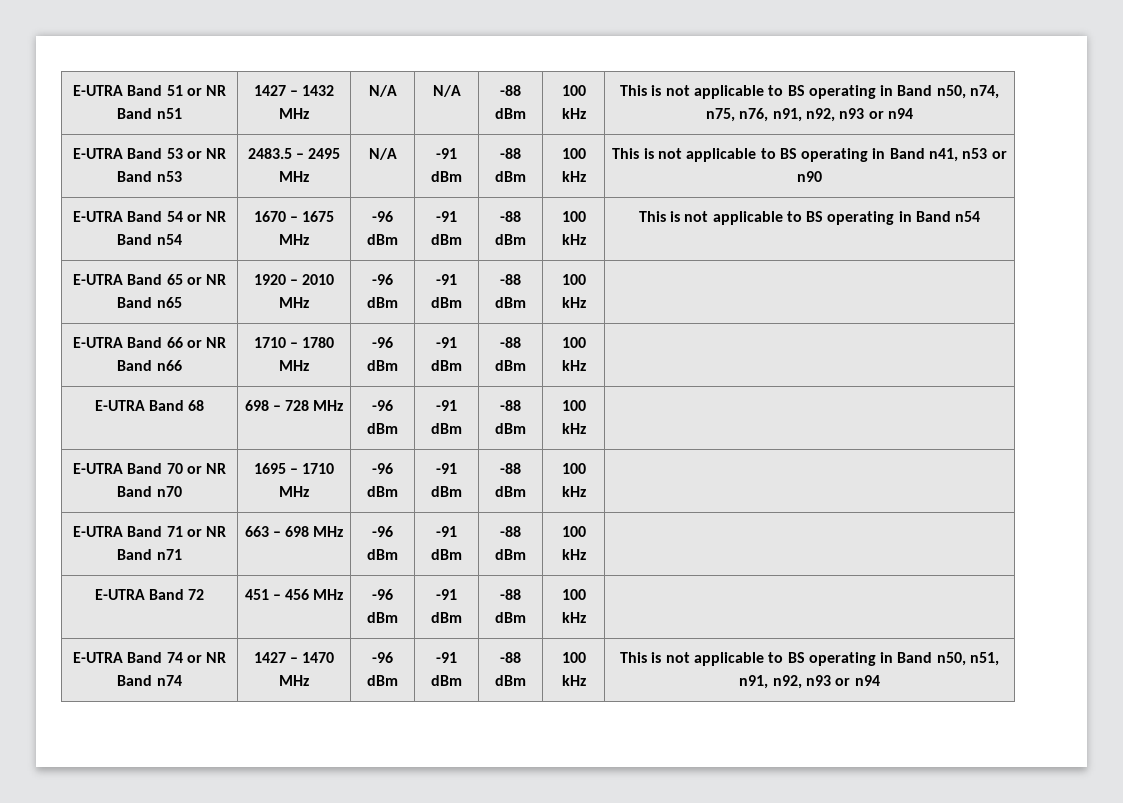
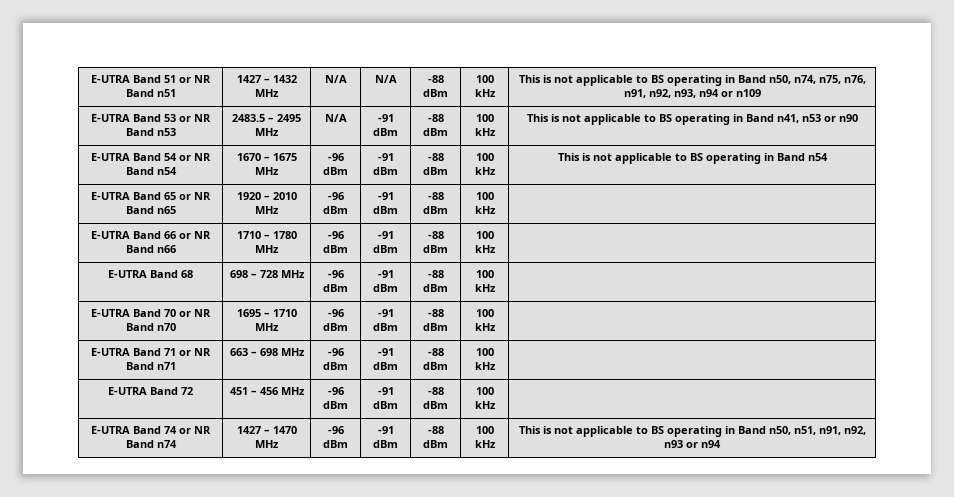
- E-UTRA Band 51 or NR Band n51 | 1427 – 1432 MHz | N/A | N/A | -88 dBm | 100 kHz | This is not applicable to BS operating in Band n50, n74, n75, n76, n91, n92, n93 or n94
+ E-UTRA Band 51 or NR Band n51 | 1427 – 1432 MHz | N/A | N/A | -88 dBm | 100 kHz | This is not applicable to BS operating in Band n50, n74, n75, n76, n91, n92, n93, n94 or n109

